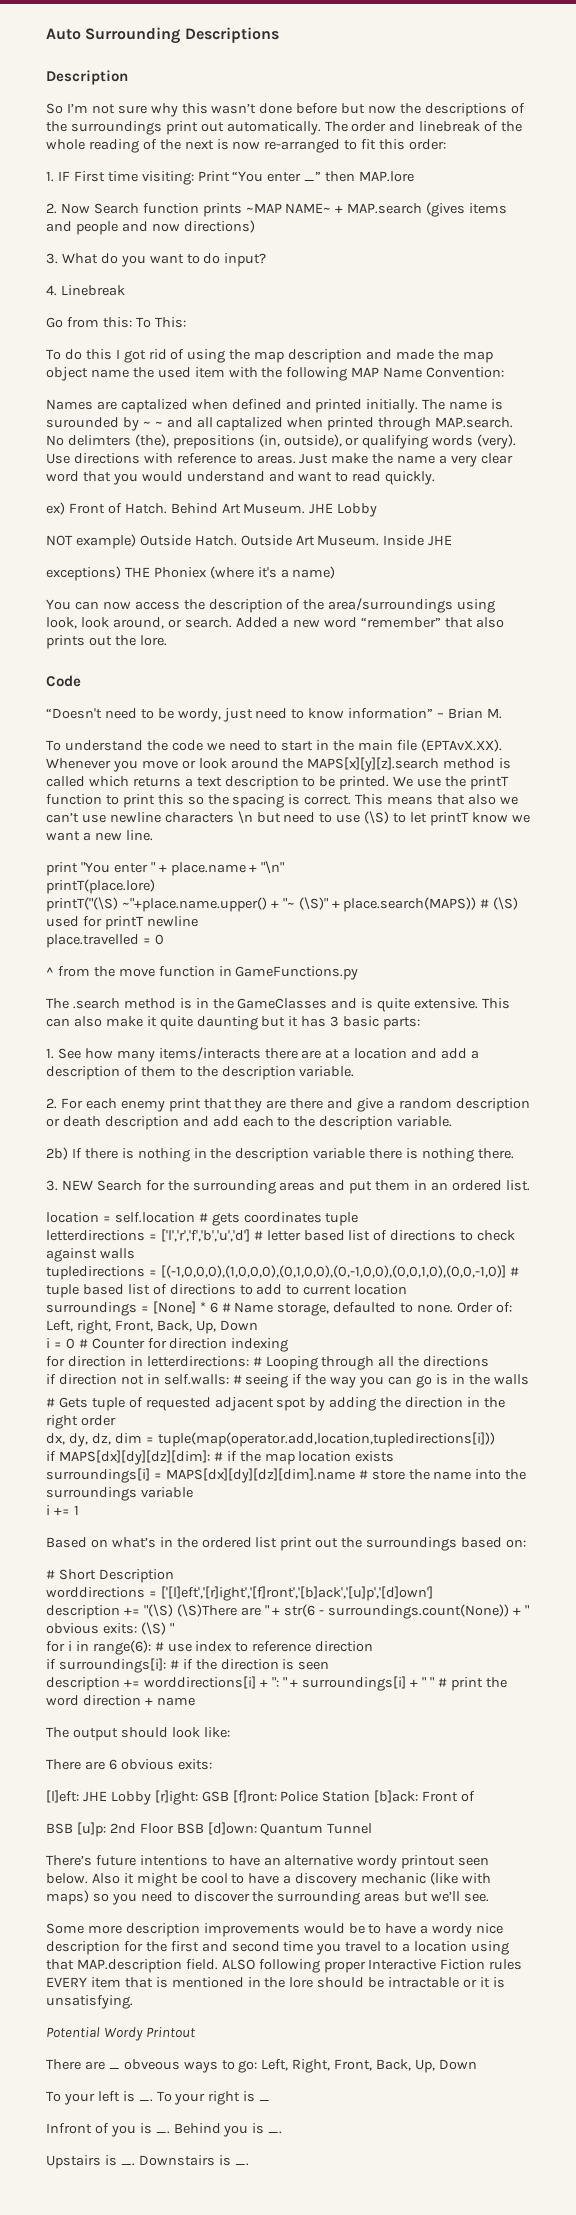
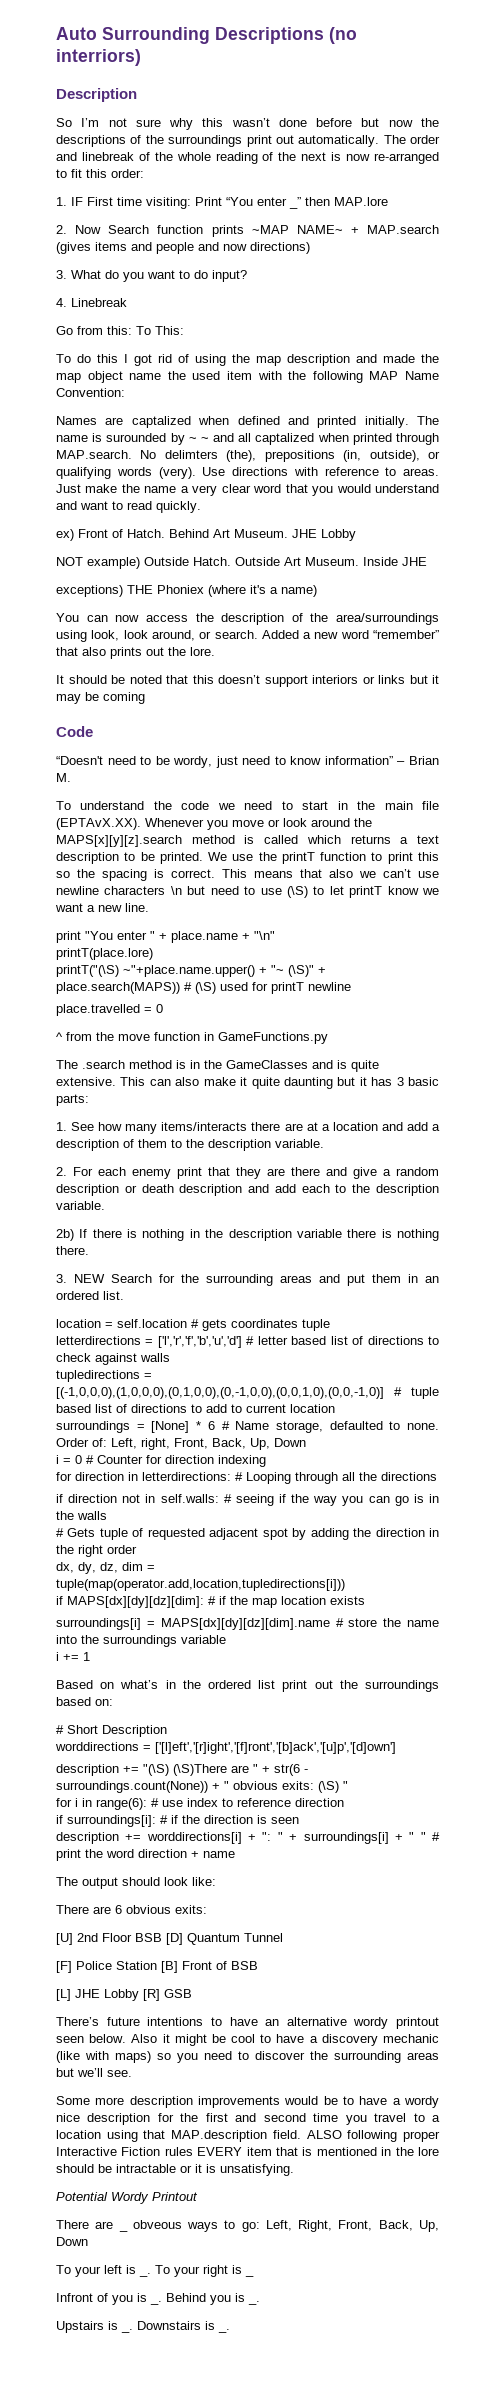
- Auto Surrounding Descriptions
+ Auto Surrounding Descriptions (no interriors)
+ It should be noted that this doesn’t support interiors or links but it may be coming
- [l]eft: JHE Lobby [r]ight: GSB [f]ront: Police Station [b]ack: Front of
- BSB [u]p: 2nd Floor BSB [d]own: Quantum Tunnel
+ [U] 2nd Floor BSB [D] Quantum Tunnel
+ [F] Police Station [B] Front of BSB
+ [L] JHE Lobby [R] GSB

